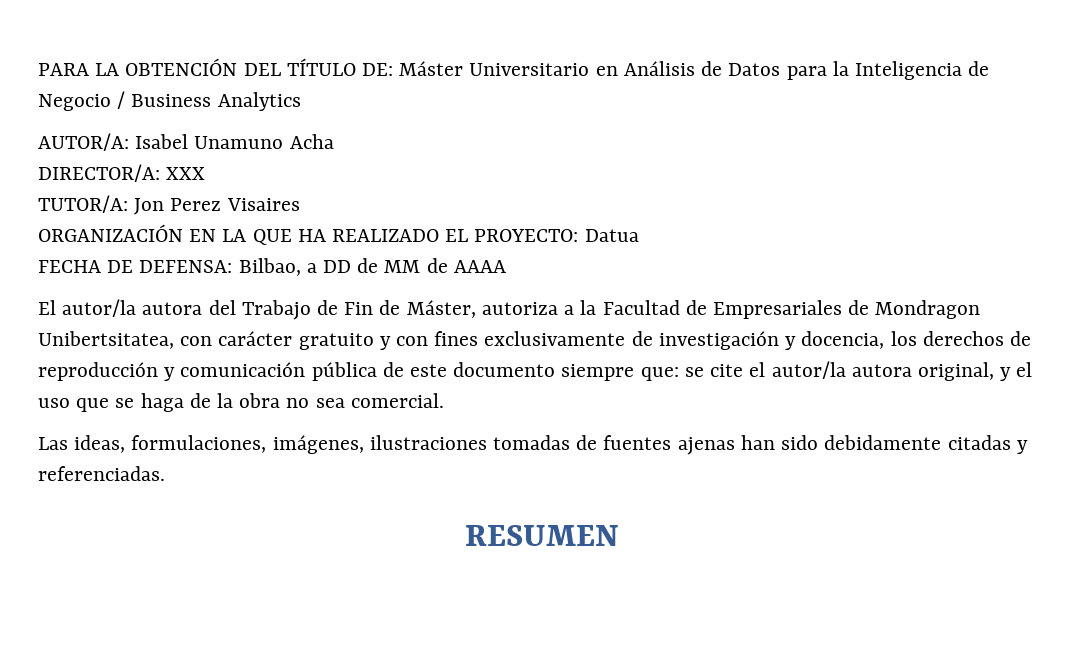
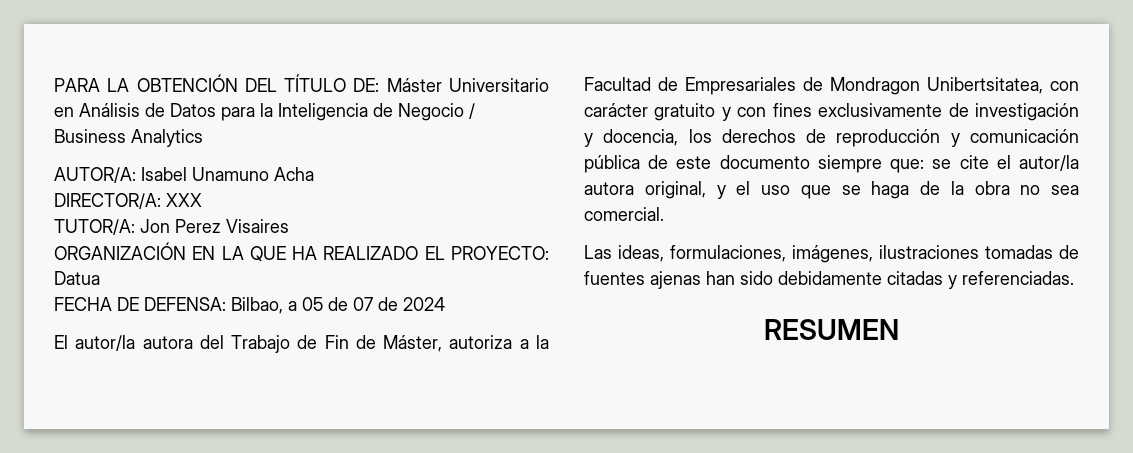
- FECHA DE DEFENSA: Bilbao, a DD de MM de AAAA
+ FECHA DE DEFENSA: Bilbao, a 05 de 07 de 2024

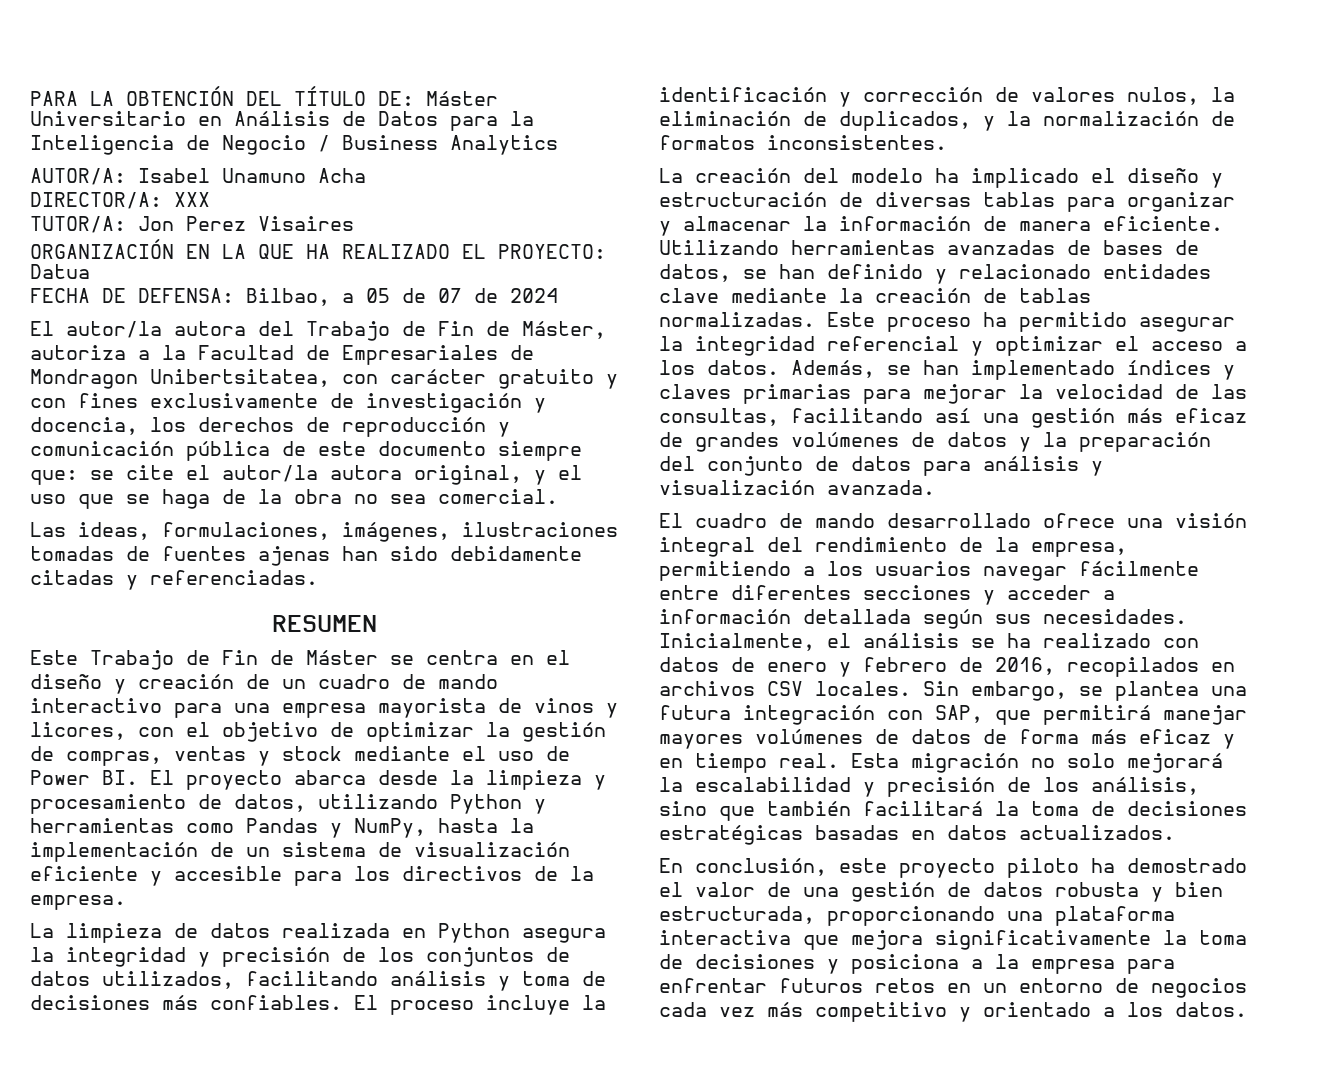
+ Este Trabajo de Fin de Máster se centra en el diseño y creación de un cuadro de mando interactivo para una empresa mayorista de vinos y licores, con el objetivo de optimizar la gestión de compras, ventas y stock mediante el uso de Power BI. El proyecto abarca desde la limpieza y procesamiento de datos, utilizando Python y herramientas como Pandas y NumPy, hasta la implementación de un sistema de visualización eficiente y accesible para los directivos de la empresa.
+ La limpieza de datos realizada en Python asegura la integridad y precisión de los conjuntos de datos utilizados, facilitando análisis y toma de decisiones más confiables. El proceso incluye la identificación y corrección de valores nulos, la eliminación de duplicados, y la normalización de formatos inconsistentes.
+ La creación del modelo ha implicado el diseño y estructuración de diversas tablas para organizar y almacenar la información de manera eficiente. Utilizando herramientas avanzadas de bases de datos, se han definido y relacionado entidades clave mediante la creación de tablas normalizadas. Este proceso ha permitido asegurar la integridad referencial y optimizar el acceso a los datos. Además, se han implementado índices y claves primarias para mejorar la velocidad de las consultas, facilitando así una gestión más eficaz de grandes volúmenes de datos y la preparación del conjunto de datos para análisis y visualización avanzada.
+ El cuadro de mando desarrollado ofrece una visión integral del rendimiento de la empresa, permitiendo a los usuarios navegar fácilmente entre diferentes secciones y acceder a información detallada según sus necesidades. Inicialmente, el análisis se ha realizado con datos de enero y febrero de 2016, recopilados en archivos CSV locales. Sin embargo, se plantea una futura integración con SAP, que permitirá manejar mayores volúmenes de datos de forma más eficaz y en tiempo real. Esta migración no solo mejorará la escalabilidad y precisión de los análisis, sino que también facilitará la toma de decisiones estratégicas basadas en datos actualizados.
+ En conclusión, este proyecto piloto ha demostrado el valor de una gestión de datos robusta y bien estructurada, proporcionando una plataforma interactiva que mejora significativamente la toma de decisiones y posiciona a la empresa para enfrentar futuros retos en un entorno de negocios cada vez más competitivo y orientado a los datos.

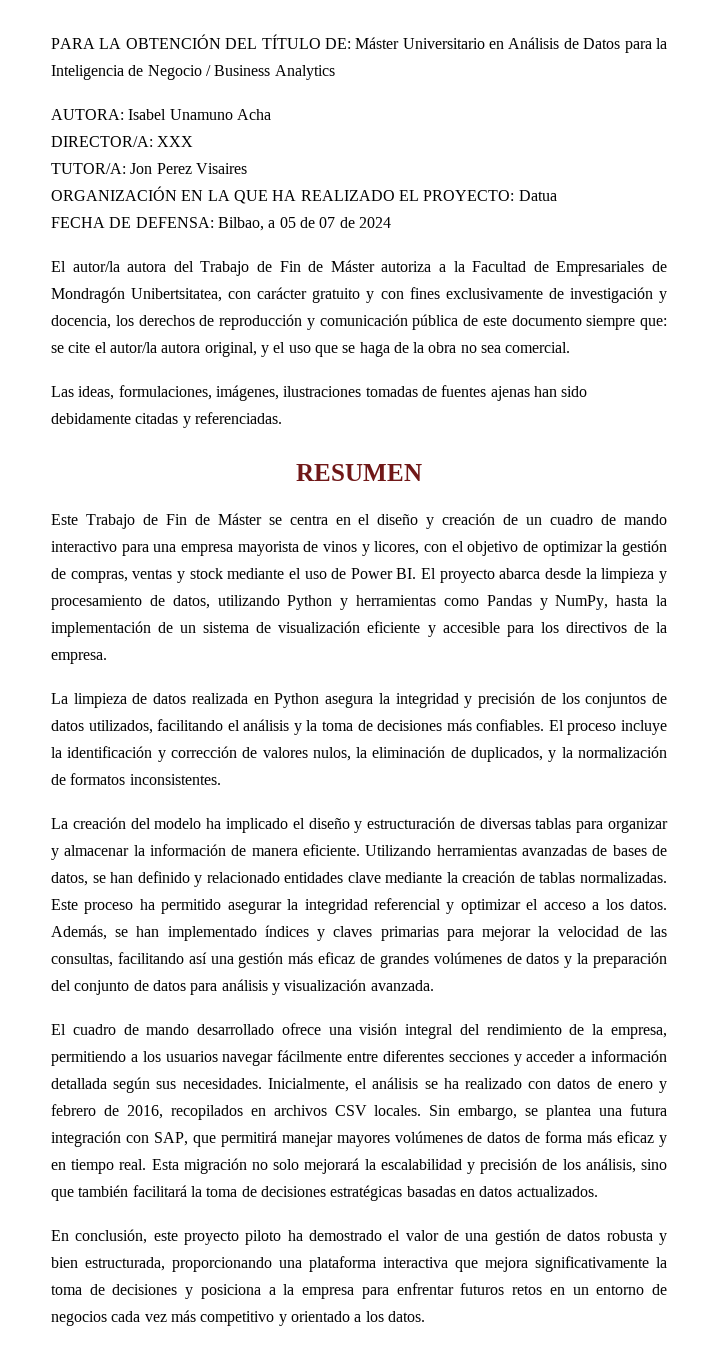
- AUTOR/A: Isabel Unamuno Acha
+ AUTORA: Isabel Unamuno Acha
- El autor/la autora del Trabajo de Fin de Máster, autoriza a la Facultad de Empresariales de Mondragon Unibertsitatea, con carácter gratuito y con fines exclusivamente de investigación y docencia, los derechos de reproducción y comunicación pública de este documento siempre que: se cite el autor/la autora original, y el uso que se haga de la obra no sea comercial.
+ El autor/la autora del Trabajo de Fin de Máster autoriza a la Facultad de Empresariales de Mondragón Unibertsitatea, con carácter gratuito y con fines exclusivamente de investigación y docencia, los derechos de reproducción y comunicación pública de este documento siempre que: se cite el autor/la autora original, y el uso que se haga de la obra no sea comercial.
- La limpieza de datos realizada en Python asegura la integridad y precisión de los conjuntos de datos utilizados, facilitando análisis y toma de decisiones más confiables.
+ La limpieza de datos realizada en Python asegura la integridad y precisión de los conjuntos de datos utilizados, facilitando el análisis y la toma de decisiones más confiables.

